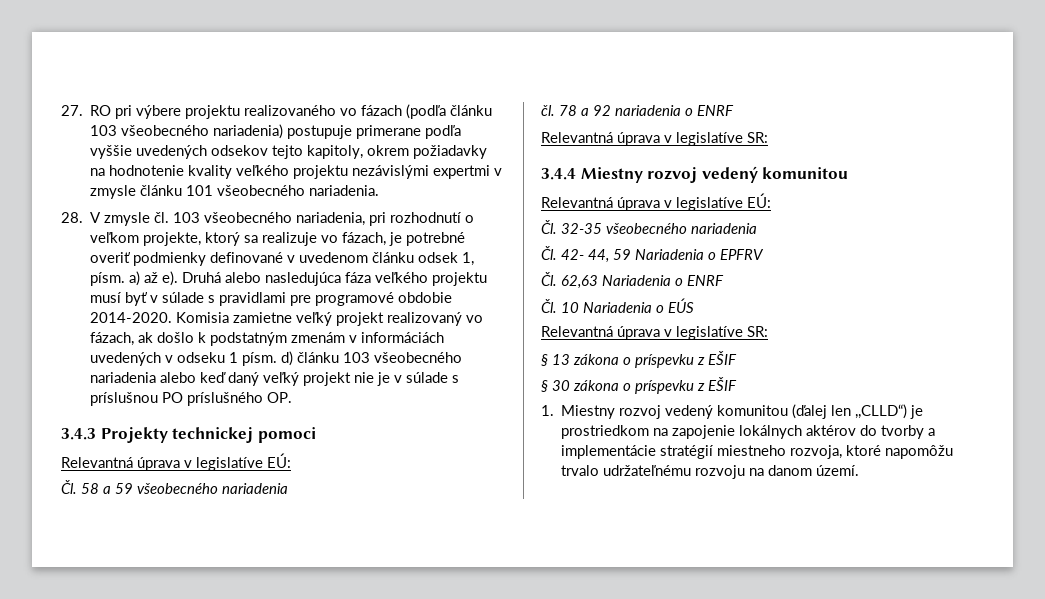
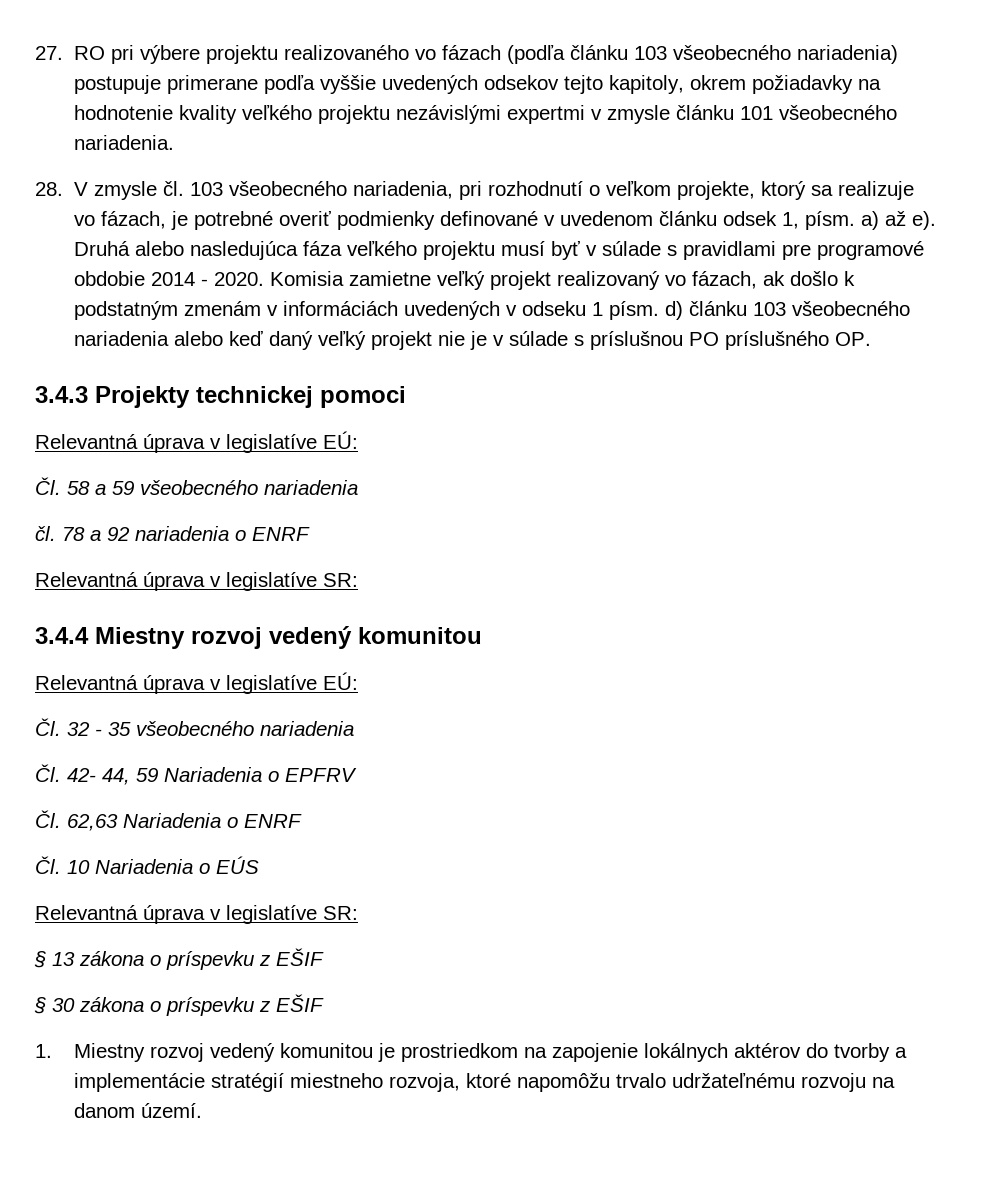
- Druhá alebo nasledujúca fáza veľkého projektu musí byť v súlade s pravidlami pre programové obdobie 2014-2020.
+ Druhá alebo nasledujúca fáza veľkého projektu musí byť v súlade s pravidlami pre programové obdobie 2014 - 2020.
- Čl. 32-35 všeobecného nariadenia
+ Čl. 32 - 35 všeobecného nariadenia
- 1. Miestny rozvoj vedený komunitou (ďalej len ,,CLLD“) je prostriedkom na zapojenie lokálnych aktérov do tvorby a implementácie stratégií miestneho rozvoja, ktoré napomôžu trvalo udržateľnému rozvoju na danom území.
+ 1. Miestny rozvoj vedený komunitou je prostriedkom na zapojenie lokálnych aktérov do tvorby a implementácie stratégií miestneho rozvoja, ktoré napomôžu trvalo udržateľnému rozvoju na danom území.

